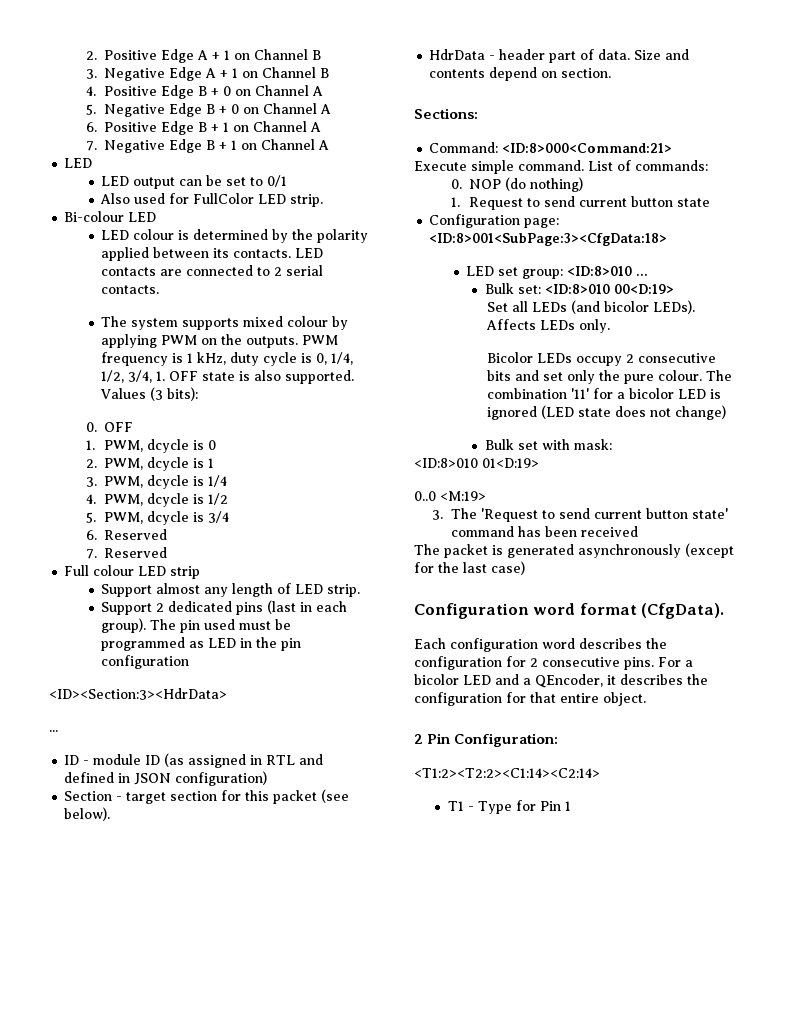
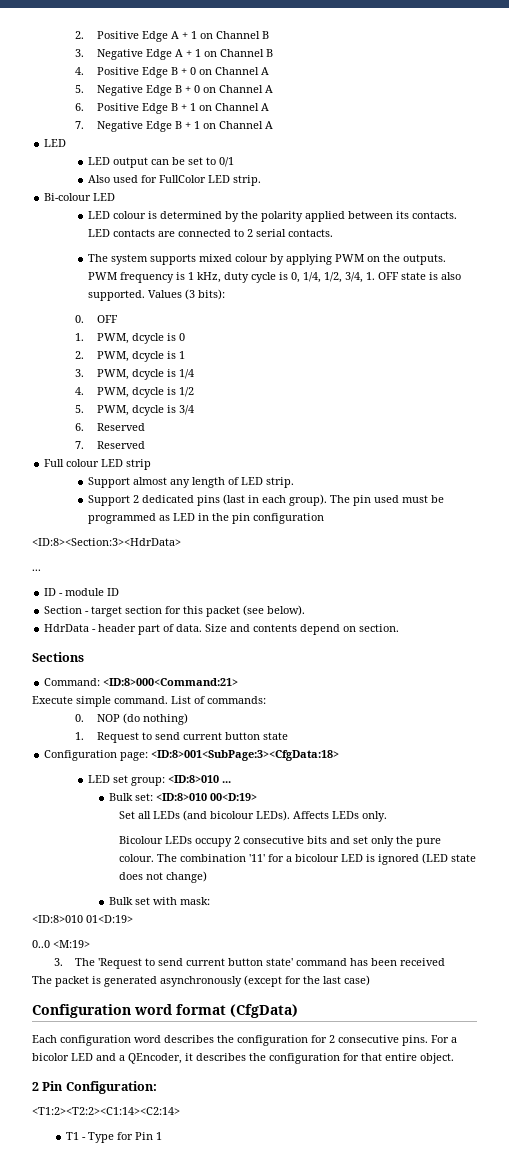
- <ID><Section:3><HdrData>
+ <ID:8><Section:3><HdrData>
- ID - module ID (as assigned in RTL and defined in JSON configuration)
+ ID - module ID
- Sections:
+ Sections
- Set all LEDs (and bicolor LEDs).
+ Set all LEDs (and bicolour LEDs).
- Bicolor LEDs occupy 2 consecutive bits and set only the pure colour.
+ Bicolour LEDs occupy 2 consecutive bits and set only the pure colour.
- The combination '11' for a bicolor LED is ignored (LED state does not change)
+ The combination '11' for a bicolour LED is ignored (LED state does not change)
- Configuration word format (CfgData).
+ Configuration word format (CfgData)

